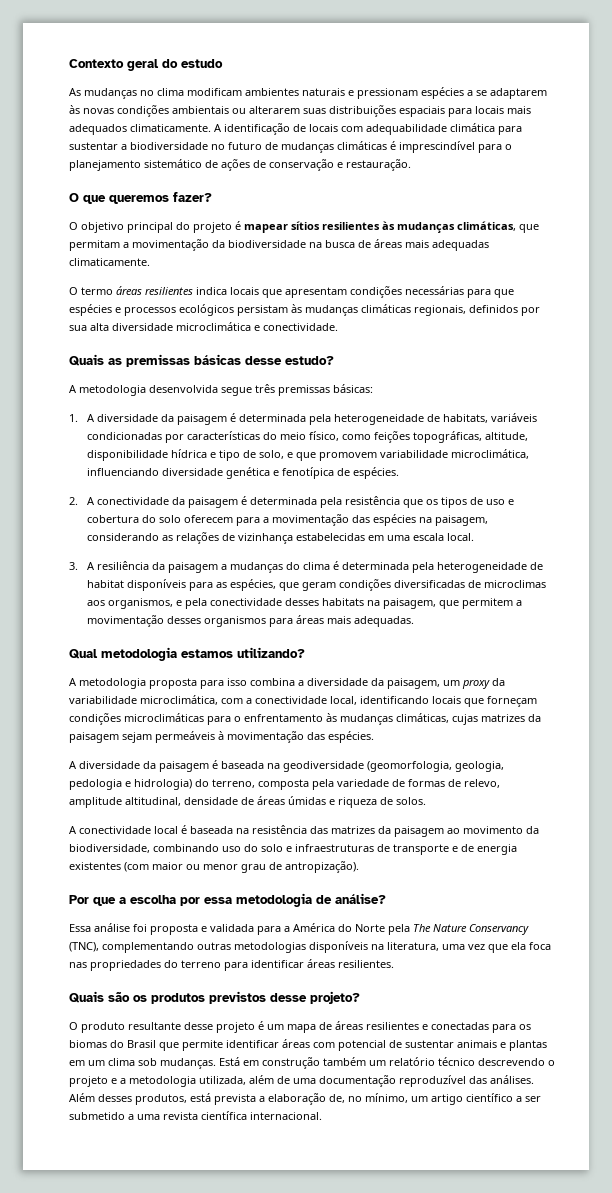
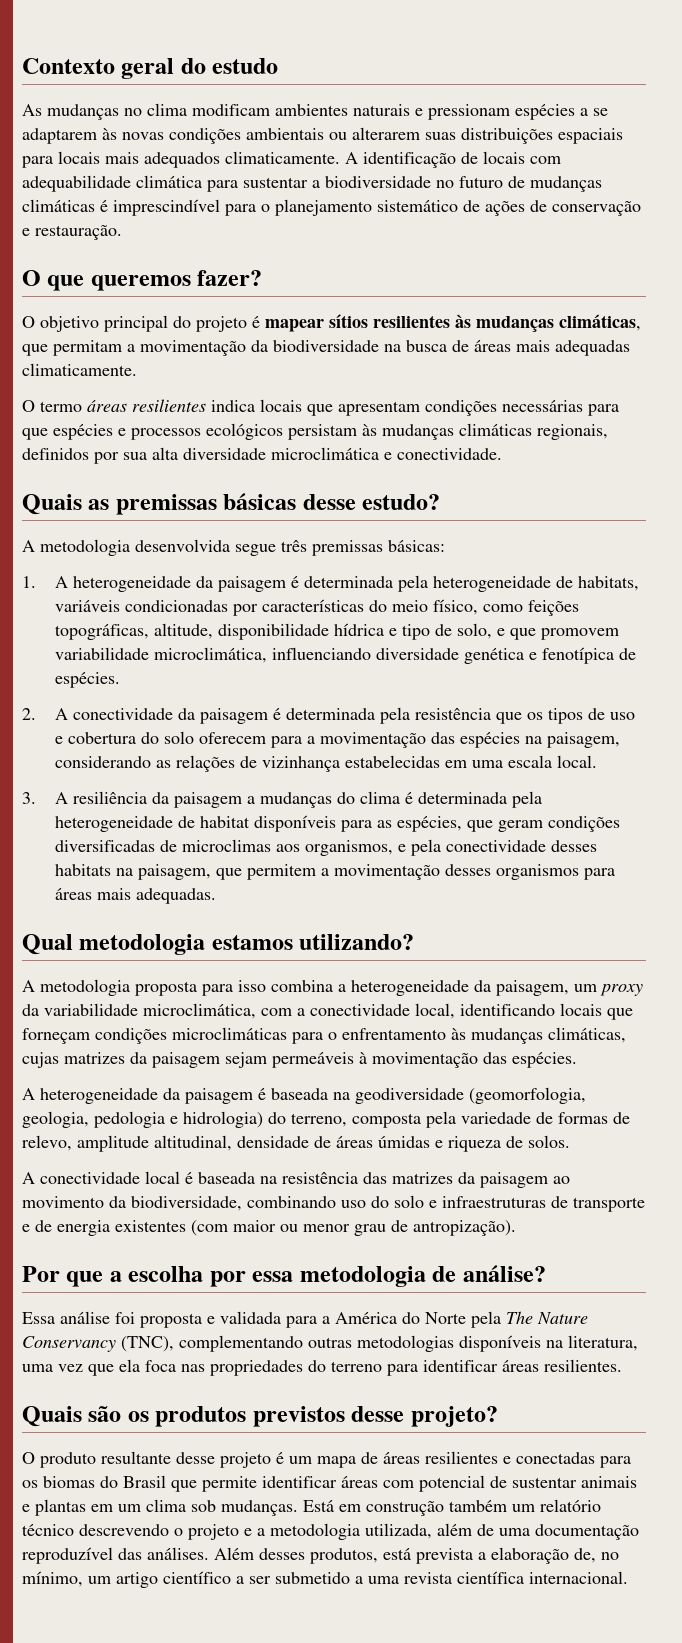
- 1. A diversidade da paisagem é determinada pela heterogeneidade de habitats, variáveis condicionadas por características do meio físico, como feições topográficas, altitude, disponibilidade hídrica e tipo de solo, e que promovem variabilidade microclimática, influenciando diversidade genética e fenotípica de espécies.
+ 1. A heterogeneidade da paisagem é determinada pela heterogeneidade de habitats, variáveis condicionadas por características do meio físico, como feições topográficas, altitude, disponibilidade hídrica e tipo de solo, e que promovem variabilidade microclimática, influenciando diversidade genética e fenotípica de espécies.
- A metodologia proposta para isso combina a diversidade da paisagem, um proxy da variabilidade microclimática, com a conectividade local, identificando locais que forneçam condições microclimáticas para o enfrentamento às mudanças climáticas, cujas matrizes da paisagem sejam permeáveis à movimentação das espécies.
+ A metodologia proposta para isso combina a heterogeneidade da paisagem, um proxy da variabilidade microclimática, com a conectividade local, identificando locais que forneçam condições microclimáticas para o enfrentamento às mudanças climáticas, cujas matrizes da paisagem sejam permeáveis à movimentação das espécies.
- A diversidade da paisagem é baseada na geodiversidade (geomorfologia, geologia, pedologia e hidrologia) do terreno, composta pela variedade de formas de relevo, amplitude altitudinal, densidade de áreas úmidas e riqueza de solos.
+ A heterogeneidade da paisagem é baseada na geodiversidade (geomorfologia, geologia, pedologia e hidrologia) do terreno, composta pela variedade de formas de relevo, amplitude altitudinal, densidade de áreas úmidas e riqueza de solos.

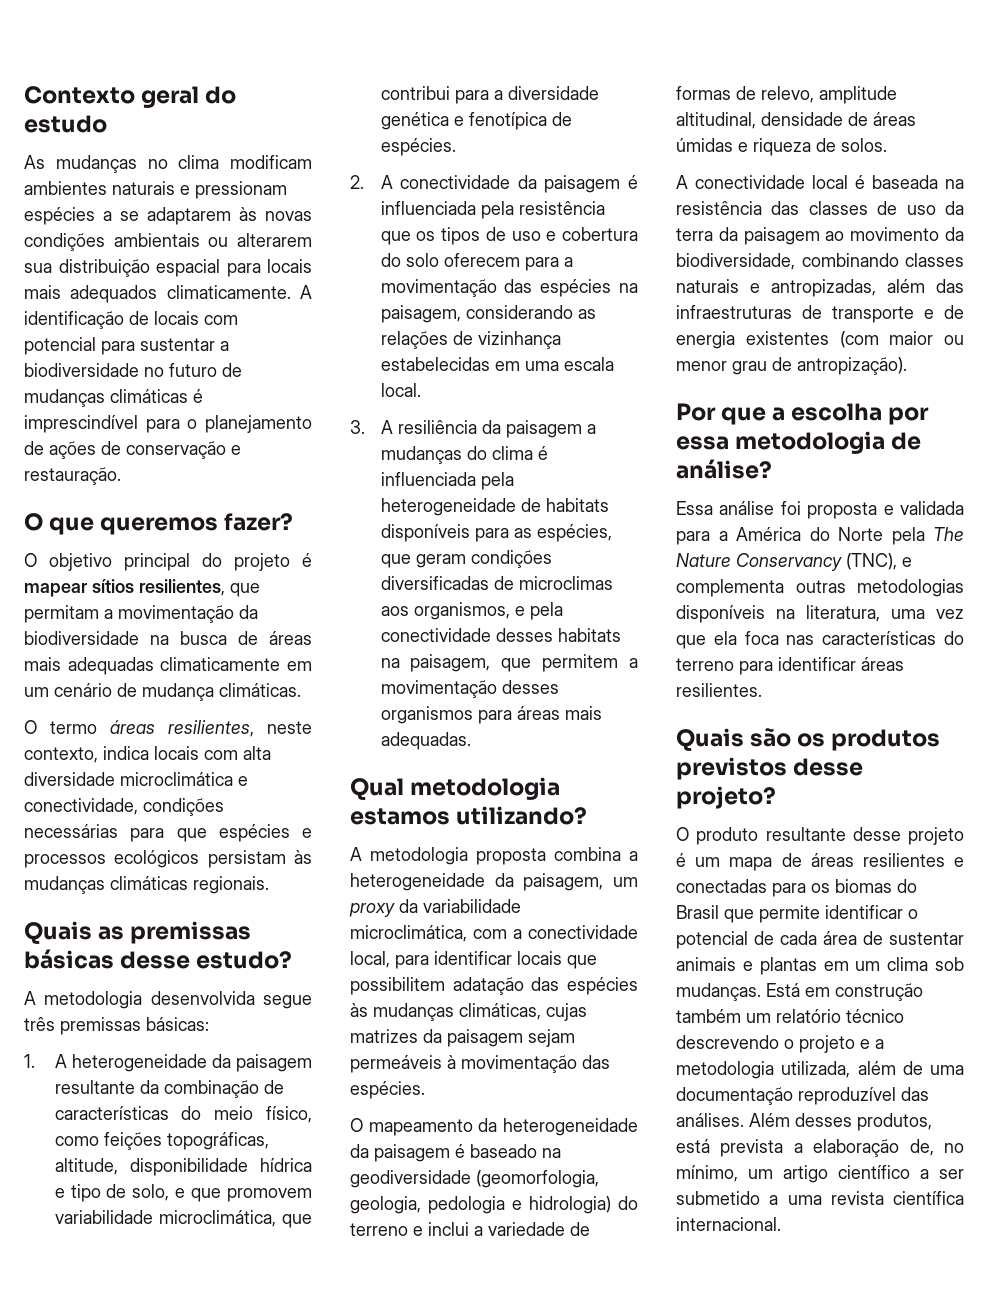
- As mudanças no clima modificam ambientes naturais e pressionam espécies a se adaptarem às novas condições ambientais ou alterarem suas distribuições espaciais para locais mais adequados climaticamente.
+ As mudanças no clima modificam ambientes naturais e pressionam espécies a se adaptarem às novas condições ambientais ou alterarem sua distribuição espacial para locais mais adequados climaticamente.
- A identificação de locais com adequabilidade climática para sustentar a biodiversidade no futuro de mudanças climáticas é imprescindível para o planejamento sistemático de ações de conservação e restauração.
+ A identificação de locais com potencial para sustentar a biodiversidade no futuro de mudanças climáticas é imprescindível para o planejamento de ações de conservação e restauração.
- O objetivo principal do projeto é mapear sítios resilientes às mudanças climáticas, que permitam a movimentação da biodiversidade na busca de áreas mais adequadas climaticamente.
- O termo áreas resilientes indica locais que apresentam condições necessárias para que espécies e processos ecológicos persistam às mudanças climáticas regionais, definidos por sua alta diversidade microclimática e conectividade.
+ O objetivo principal do projeto é mapear sítios resilientes, que permitam a movimentação da biodiversidade na busca de áreas mais adequadas climaticamente em um cenário de mudança climáticas.
+ O termo áreas resilientes, neste contexto, indica locais com alta diversidade microclimática e conectividade, condições necessárias para que espécies e processos ecológicos persistam às mudanças climáticas regionais.
- 1. A heterogeneidade da paisagem é determinada pela heterogeneidade de habitats, variáveis condicionadas por características do meio físico, como feições topográficas, altitude, disponibilidade hídrica e tipo de solo, e que promovem variabilidade microclimática, influenciando diversidade genética e fenotípica de espécies.
+ 1. A heterogeneidade da paisagem resultante da combinação de características do meio físico, como feições topográficas, altitude, disponibilidade hídrica e tipo de solo, e que promovem variabilidade microclimática, que contribui para a diversidade genética e fenotípica de espécies.
- 2. A conectividade da paisagem é determinada pela resistência que os tipos de uso e cobertura do solo oferecem para a movimentação das espécies na paisagem, considerando as relações de vizinhança estabelecidas em uma escala local.
+ 2. A conectividade da paisagem é influenciada pela resistência que os tipos de uso e cobertura do solo oferecem para a movimentação das espécies na paisagem, considerando as relações de vizinhança estabelecidas em uma escala local.
- 3. A resiliência da paisagem a mudanças do clima é determinada pela heterogeneidade de habitat disponíveis para as espécies, que geram condições diversificadas de microclimas aos organismos, e pela conectividade desses habitats na paisagem, que permitem a movimentação desses organismos para áreas mais adequadas.
+ 3. A resiliência da paisagem a mudanças do clima é influenciada pela heterogeneidade de habitats disponíveis para as espécies, que geram condições diversificadas de microclimas aos organismos, e pela conectividade desses habitats na paisagem, que permitem a movimentação desses organismos para áreas mais adequadas.
- A metodologia proposta para isso combina a heterogeneidade da paisagem, um proxy da variabilidade microclimática, com a conectividade local, identificando locais que forneçam condições microclimáticas para o enfrentamento às mudanças climáticas, cujas matrizes da paisagem sejam permeáveis à movimentação das espécies.
+ A metodologia proposta combina a heterogeneidade da paisagem, um proxy da variabilidade microclimática, com a conectividade local, para identificar locais que possibilitem adatação das espécies às mudanças climáticas, cujas matrizes da paisagem sejam permeáveis à movimentação das espécies.
- A heterogeneidade da paisagem é baseada na geodiversidade (geomorfologia, geologia, pedologia e hidrologia) do terreno, composta pela variedade de formas de relevo, amplitude altitudinal, densidade de áreas úmidas e riqueza de solos.
+ O mapeamento da heterogeneidade da paisagem é baseado na geodiversidade (geomorfologia, geologia, pedologia e hidrologia) do terreno e inclui a variedade de formas de relevo, amplitude altitudinal, densidade de áreas úmidas e riqueza de solos.
- A conectividade local é baseada na resistência das matrizes da paisagem ao movimento da biodiversidade, combinando uso do solo e infraestruturas de transporte e de energia existentes (com maior ou menor grau de antropização).
+ A conectividade local é baseada na resistência das classes de uso da terra da paisagem ao movimento da biodiversidade, combinando classes naturais e antropizadas, além das infraestruturas de transporte e de energia existentes (com maior ou menor grau de antropização).
- Essa análise foi proposta e validada para a América do Norte pela The Nature Conservancy (TNC), complementando outras metodologias disponíveis na literatura, uma vez que ela foca nas propriedades do terreno para identificar áreas resilientes.
+ Essa análise foi proposta e validada para a América do Norte pela The Nature Conservancy (TNC), e complementa outras metodologias disponíveis na literatura, uma vez que ela foca nas características do terreno para identificar áreas resilientes.
- O produto resultante desse projeto é um mapa de áreas resilientes e conectadas para os biomas do Brasil que permite identificar áreas com potencial de sustentar animais e plantas em um clima sob mudanças.
+ O produto resultante desse projeto é um mapa de áreas resilientes e conectadas para os biomas do Brasil que permite identificar o potencial de cada área de sustentar animais e plantas em um clima sob mudanças.

